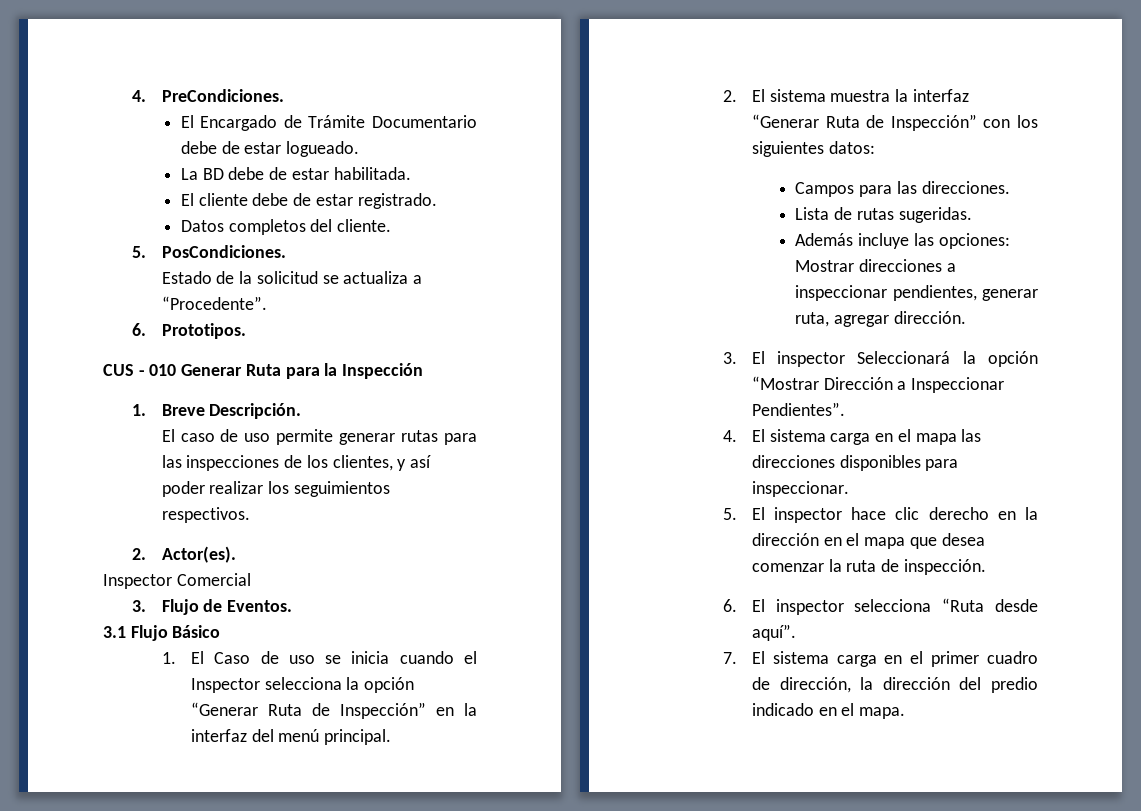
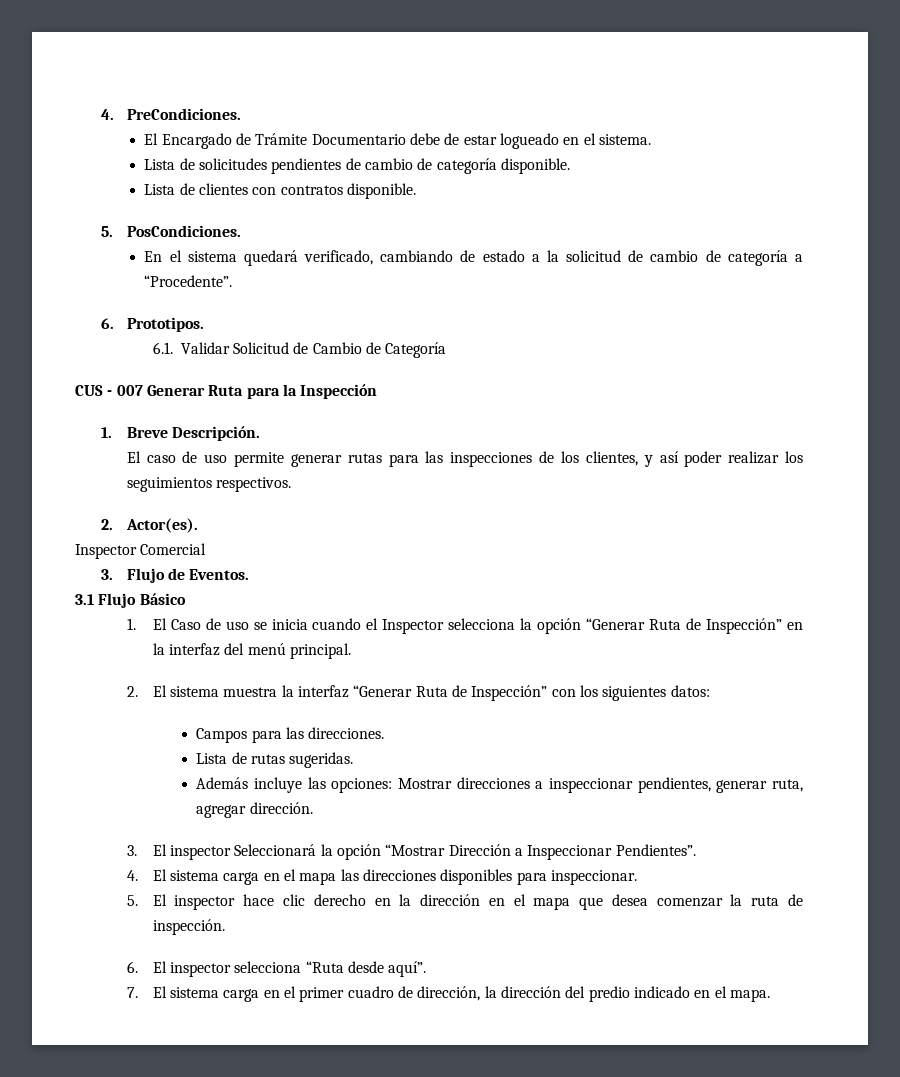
- El Encargado de Trámite Documentario debe de estar logueado.
- La BD debe de estar habilitada.
- El cliente debe de estar registrado.
- Datos completos del cliente.
+ El Encargado de Trámite Documentario debe de estar logueado en el sistema.
+ Lista de solicitudes pendientes de cambio de categoría disponible.
+ Lista de clientes con contratos disponible.
  5. PosCondiciones.
- Estado de la solicitud se actualiza a “Procedente”.
+ En el sistema quedará verificado, cambiando de estado a la solicitud de cambio de categoría a “Procedente”.
  6. Prototipos.
+ 6.1. Validar Solicitud de Cambio de Categoría
- CUS - 010 Generar Ruta para la Inspección
+ CUS - 007 Generar Ruta para la Inspección

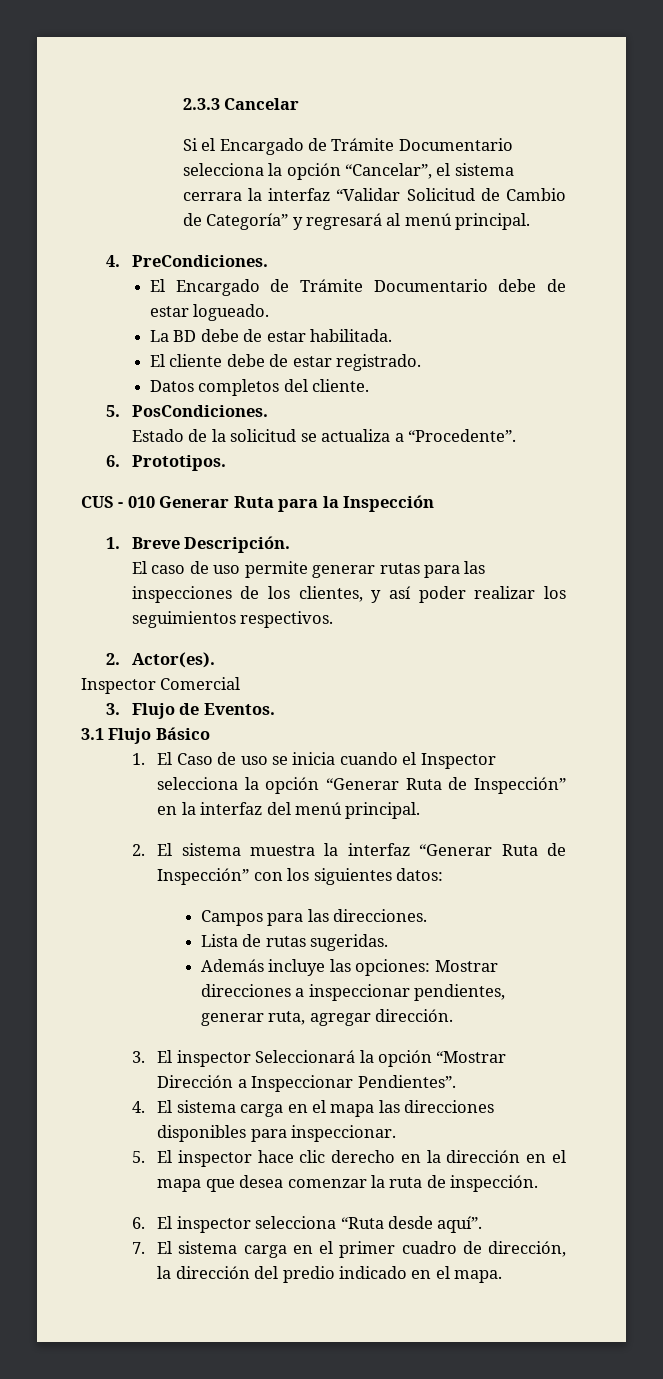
+ 2.3.3 Cancelar
+ Si el Encargado de Trámite Documentario selecciona la opción “Cancelar”, el sistema cerrara la interfaz “Validar Solicitud de Cambio de Categoría” y regresará al menú principal.
- El Encargado de Trámite Documentario debe de estar logueado en el sistema.
- Lista de solicitudes pendientes de cambio de categoría disponible.
- Lista de clientes con contratos disponible.
+ El Encargado de Trámite Documentario debe de estar logueado.
+ La BD debe de estar habilitada.
+ El cliente debe de estar registrado.
+ Datos completos del cliente.
  5. PosCondiciones.
- En el sistema quedará verificado, cambiando de estado a la solicitud de cambio de categoría a “Procedente”.
+ Estado de la solicitud se actualiza a “Procedente”.
  6. Prototipos.
- 6.1. Validar Solicitud de Cambio de Categoría
- CUS - 007 Generar Ruta para la Inspección
+ CUS - 010 Generar Ruta para la Inspección

